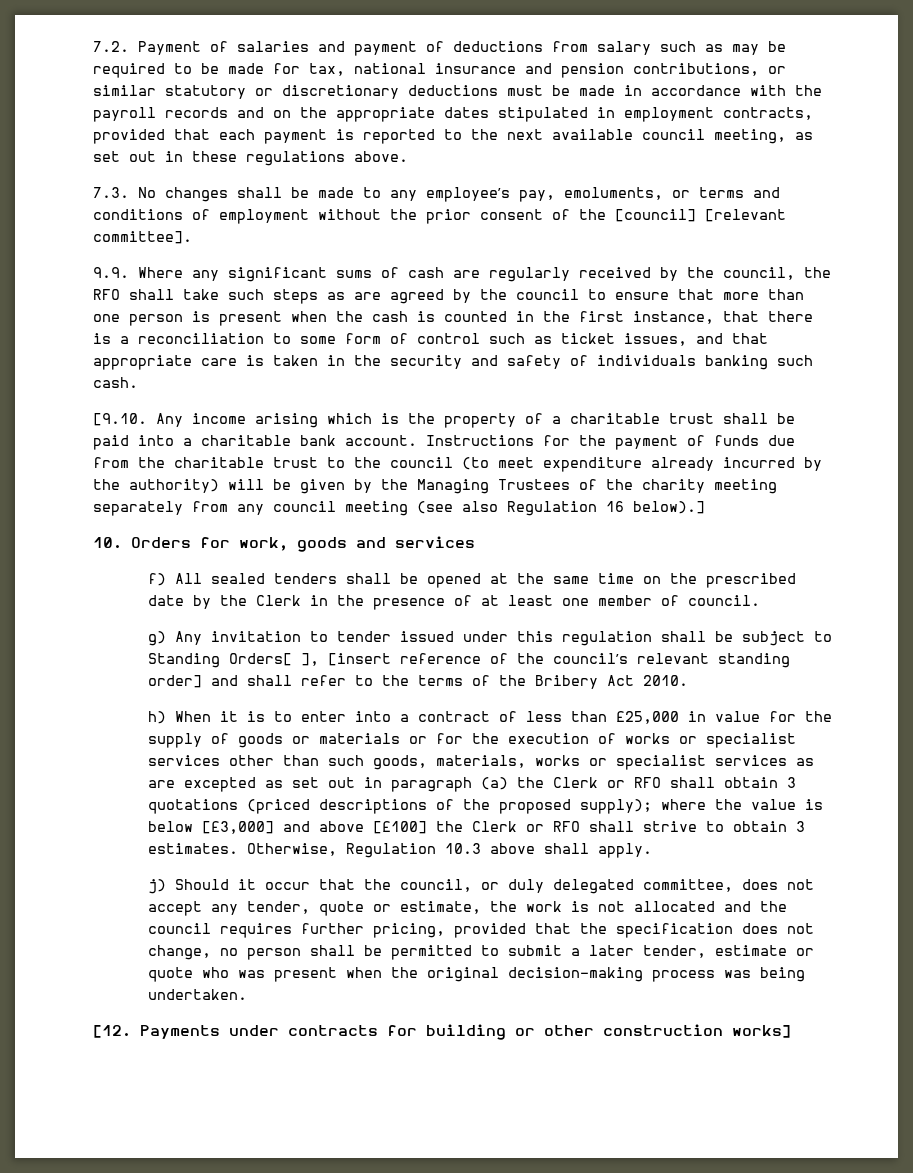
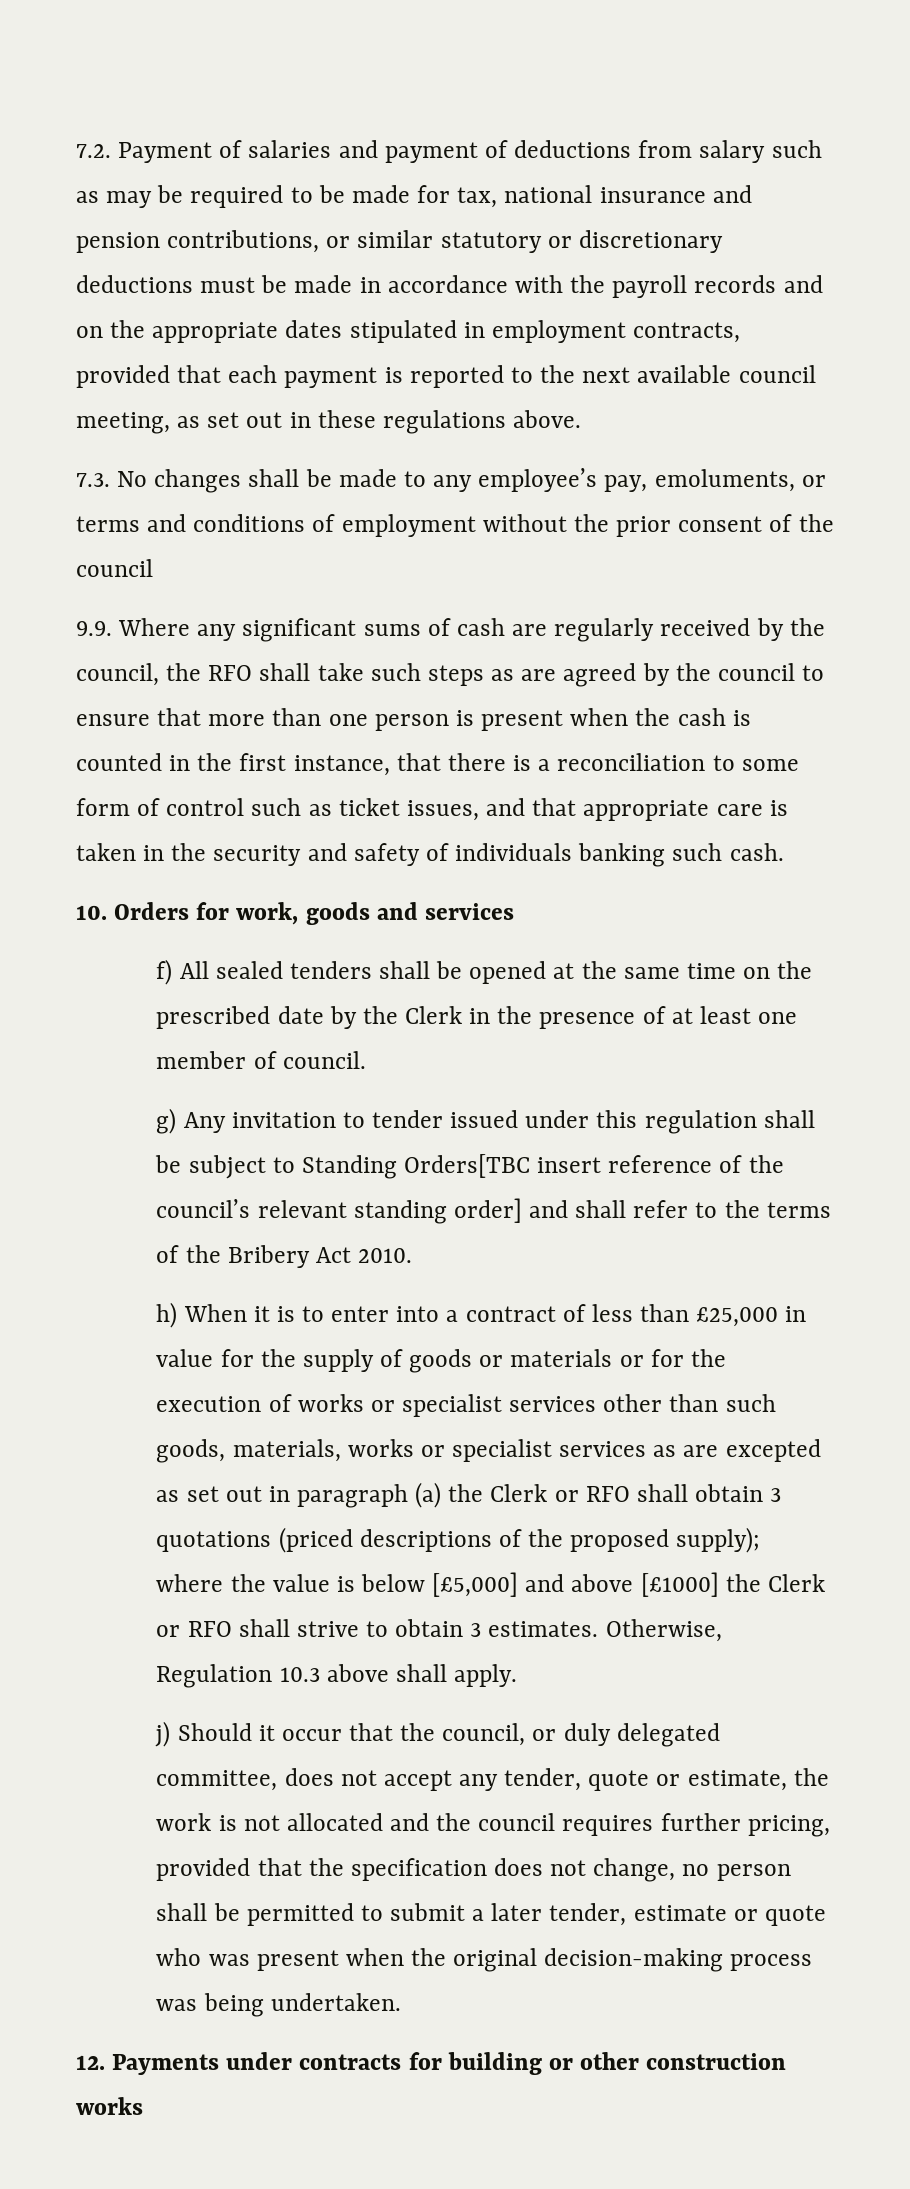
- 7.3. No changes shall be made to any employee’s pay, emoluments, or terms and conditions of employment without the prior consent of the [council] [relevant committee].
+ 7.3. No changes shall be made to any employee’s pay, emoluments, or terms and conditions of employment without the prior consent of the council
- [9.10. Any income arising which is the property of a charitable trust shall be paid into a charitable bank account. Instructions for the payment of funds due from the charitable trust to the council (to meet expenditure already incurred by the authority) will be given by the Managing Trustees of the charity meeting separately from any council meeting (see also Regulation 16 below).]
- g) Any invitation to tender issued under this regulation shall be subject to Standing Orders[ ], [insert reference of the council’s relevant standing order] and shall refer to the terms of the Bribery Act 2010.
+ g) Any invitation to tender issued under this regulation shall be subject to Standing Orders[TBC insert reference of the council’s relevant standing order] and shall refer to the terms of the Bribery Act 2010.
- where the value is below [£3,000] and above [£100] the Clerk or RFO shall strive to obtain 3 estimates.
+ where the value is below [£5,000] and above [£1000] the Clerk or RFO shall strive to obtain 3 estimates.
- [12. Payments under contracts for building or other construction works]
+ 12. Payments under contracts for building or other construction works

